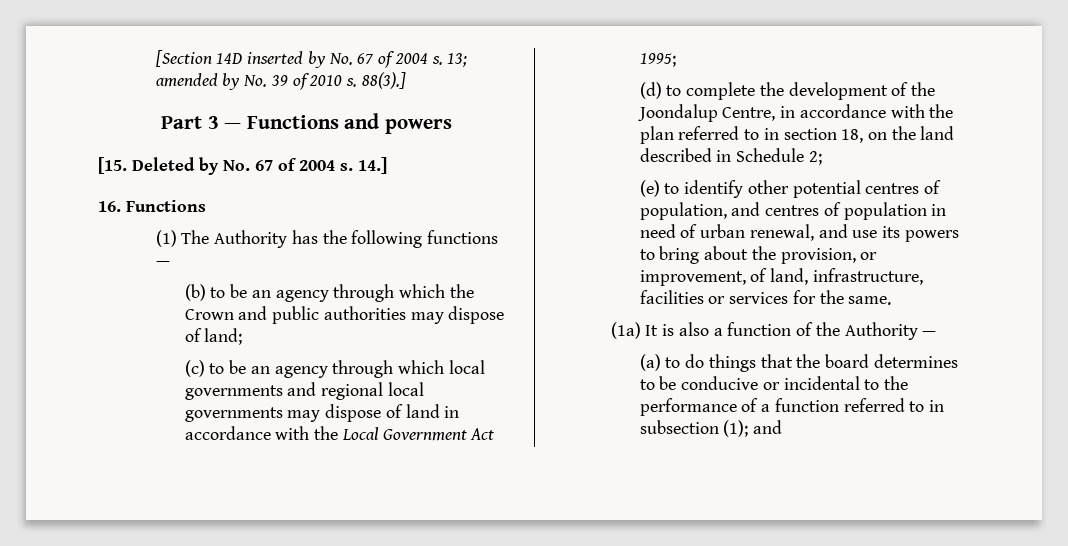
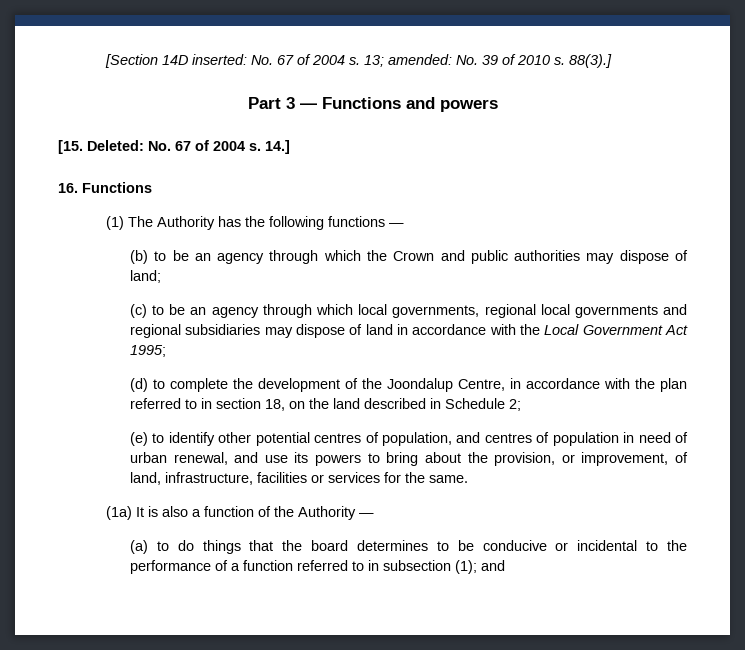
- [Section 14D inserted by No. 67 of 2004 s.
+ [Section 14D inserted: No. 67 of 2004 s.
- 13; amended by No. 39 of 2010 s.
+ 13; amended: No. 39 of 2010 s.
- [15. Deleted by No. 67 of 2004 s.
+ [15. Deleted: No. 67 of 2004 s.
- (c) to be an agency through which local governments and regional local governments may dispose of land in accordance with the Local Government Act 1995;
+ (c) to be an agency through which local governments, regional local governments and regional subsidiaries may dispose of land in accordance with the Local Government Act 1995;

